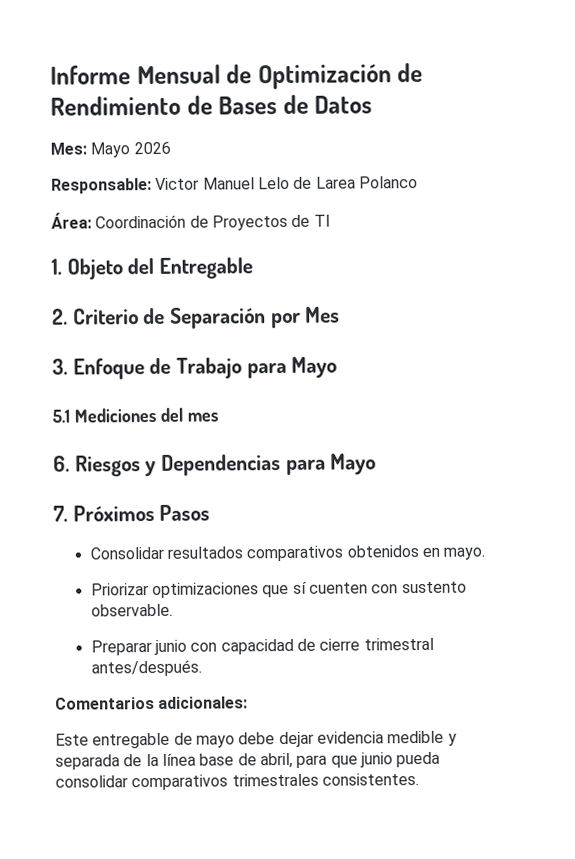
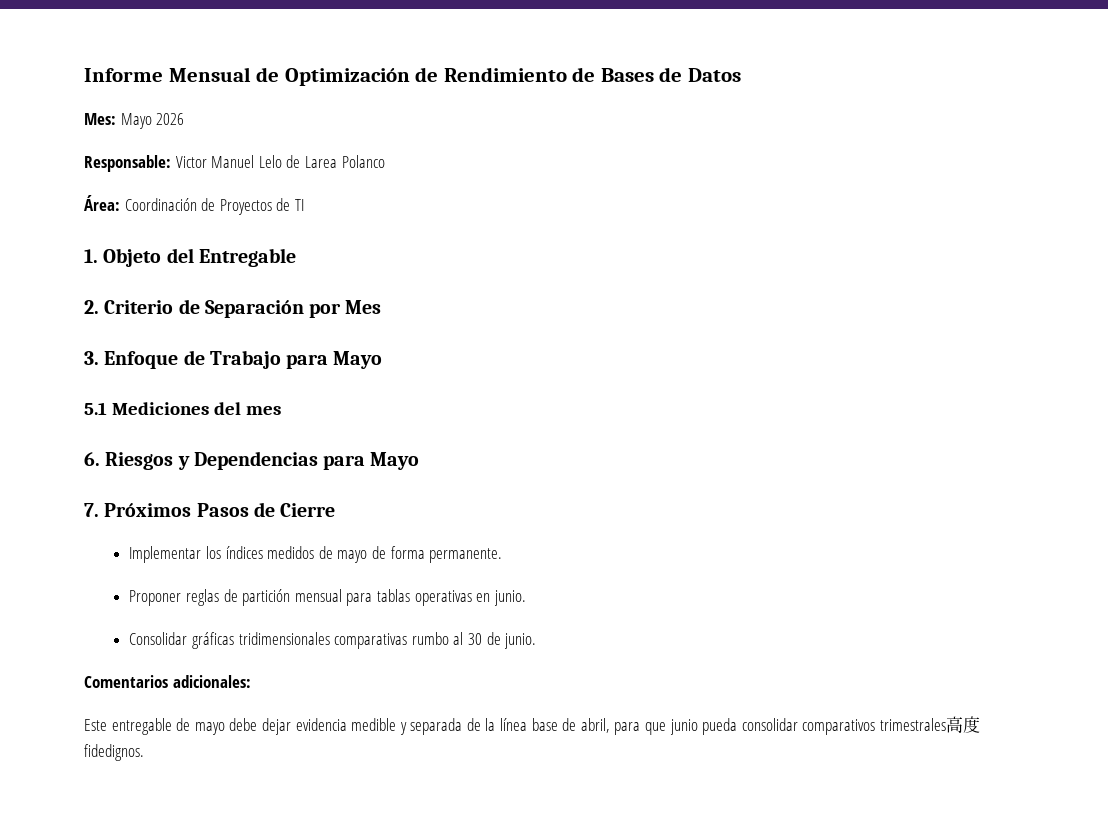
- 7. Próximos Pasos
- Consolidar resultados comparativos obtenidos en mayo.
- Priorizar optimizaciones que sí cuenten con sustento observable.
- Preparar junio con capacidad de cierre trimestral antes/después.
+ 7. Próximos Pasos de Cierre
+ Implementar los índices medidos de mayo de forma permanente.
+ Proponer reglas de partición mensual para tablas operativas en junio.
+ Consolidar gráficas tridimensionales comparativas rumbo al 30 de junio.
- Este entregable de mayo debe dejar evidencia medible y separada de la línea base de abril, para que junio pueda consolidar comparativos trimestrales consistentes.
+ Este entregable de mayo debe dejar evidencia medible y separada de la línea base de abril, para que junio pueda consolidar comparativos trimestrales高度fidedignos.

